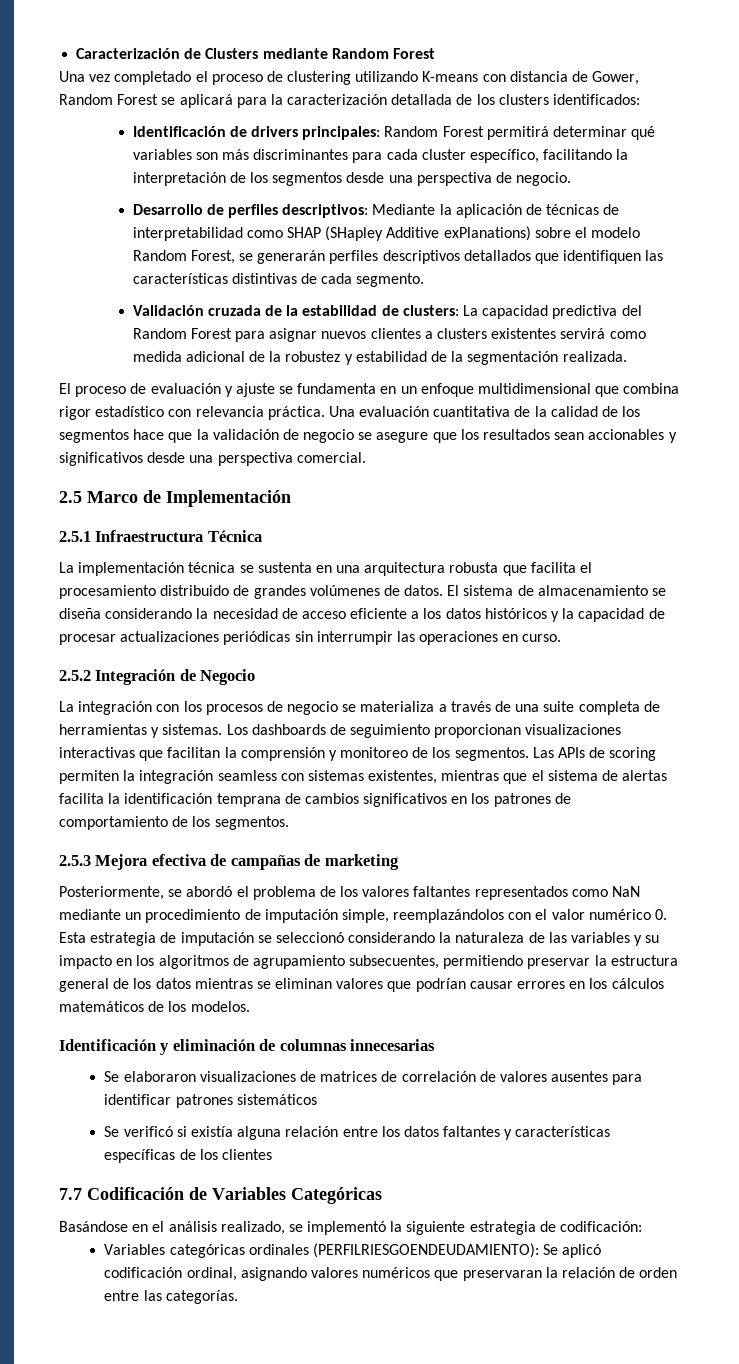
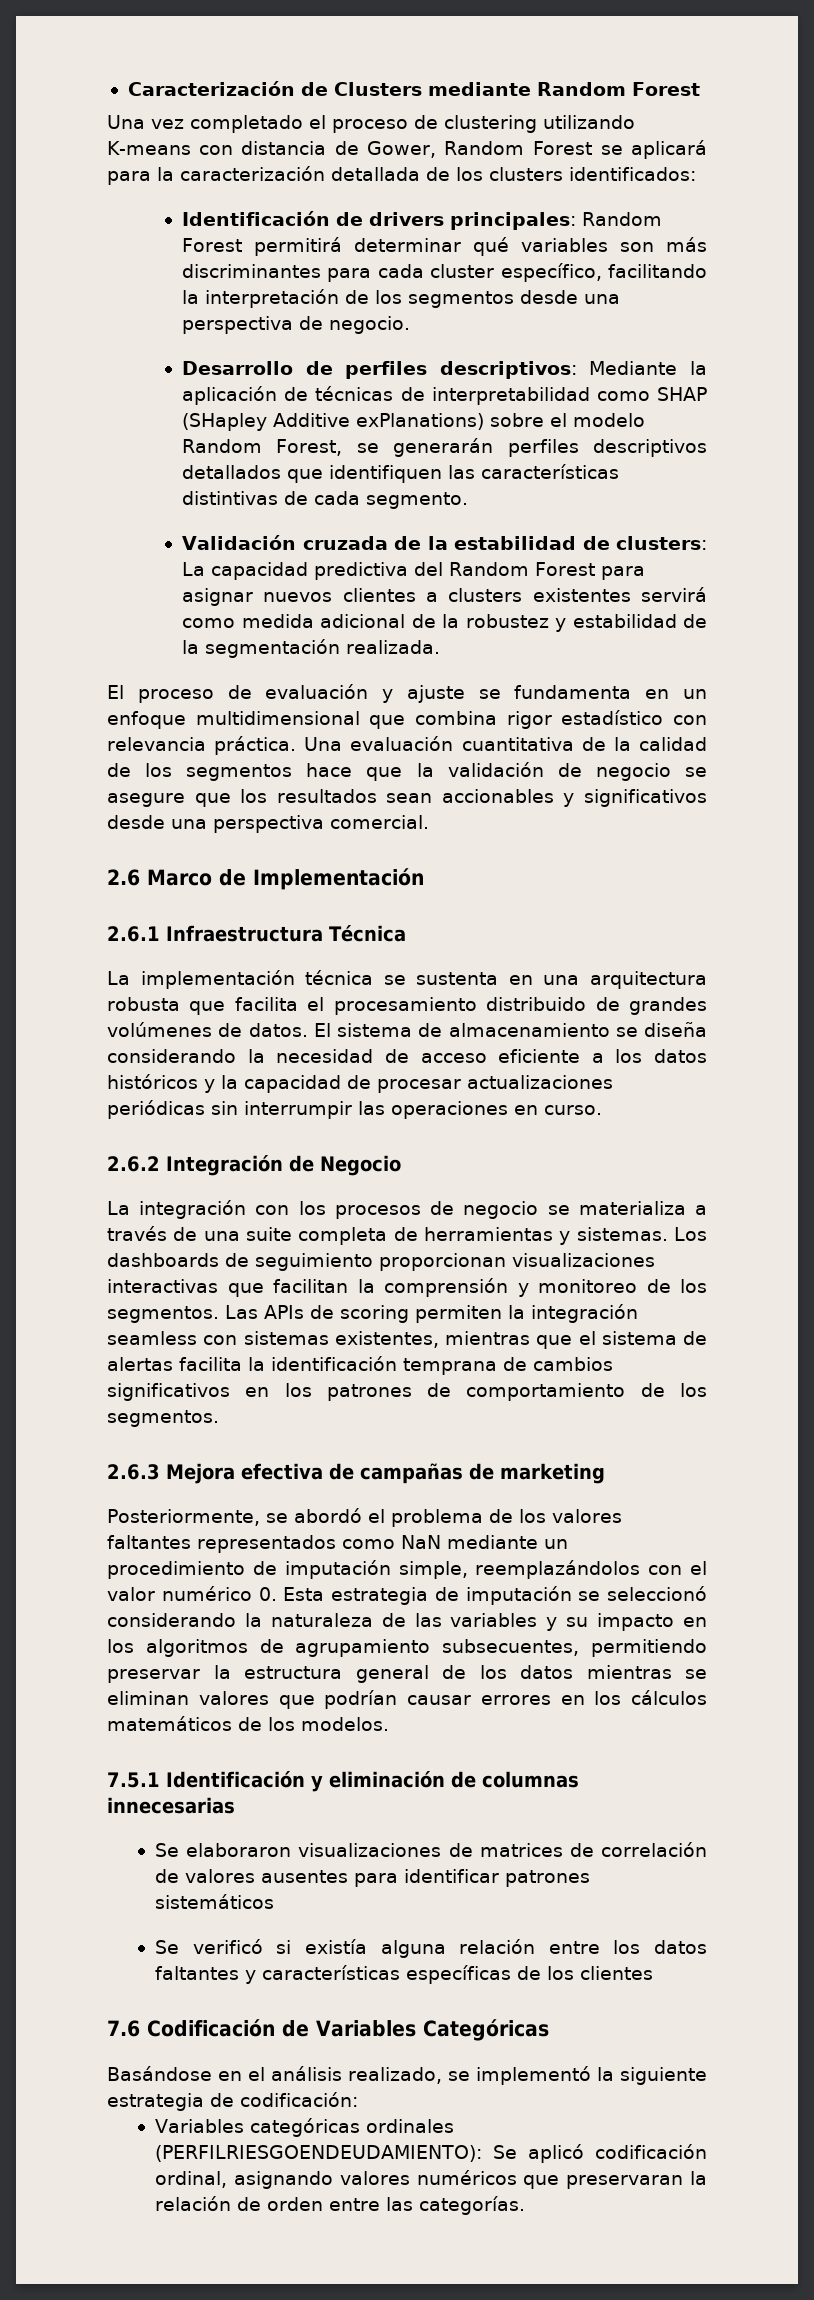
- 2.5 Marco de Implementación
+ 2.6 Marco de Implementación
- 2.5.1 Infraestructura Técnica
+ 2.6.1 Infraestructura Técnica
- 2.5.2 Integración de Negocio
+ 2.6.2 Integración de Negocio
- 2.5.3 Mejora efectiva de campañas de marketing
+ 2.6.3 Mejora efectiva de campañas de marketing
- Identificación y eliminación de columnas innecesarias
+ 7.5.1 Identificación y eliminación de columnas innecesarias
- 7.7 Codificación de Variables Categóricas
+ 7.6 Codificación de Variables Categóricas

